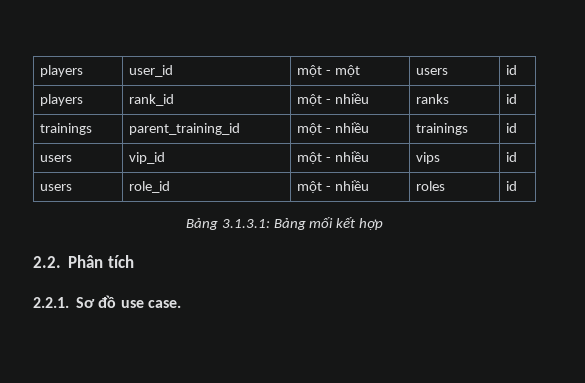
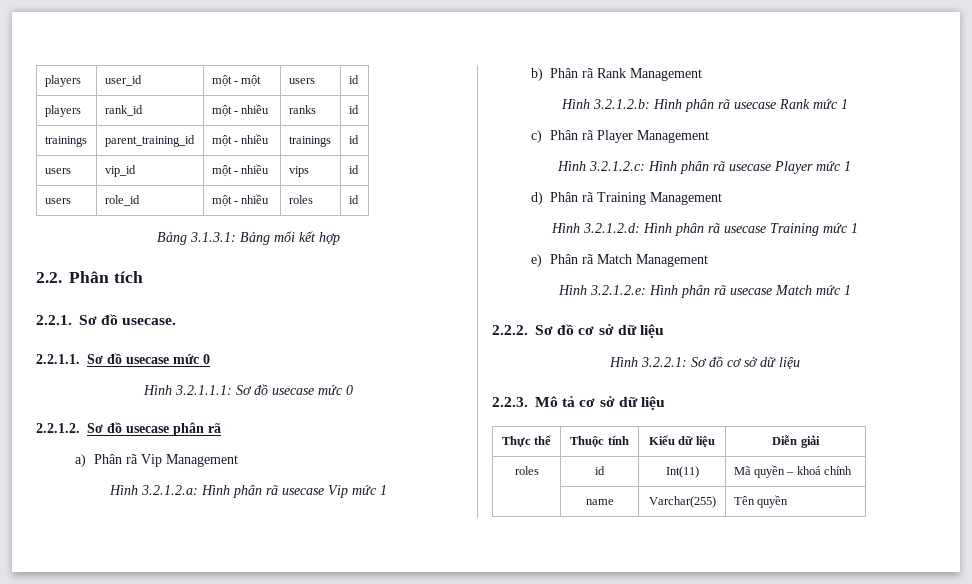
- 2.2.1. Sơ đồ use case.
+ 2.2.1. Sơ đồ usecase.
+ 2.2.1.1. Sơ đồ usecase mức 0
+ Hình 3.2.1.1.1: Sơ đồ usecase mức 0
+ 2.2.1.2. Sơ đồ usecase phân rã
+ a) Phân rã Vip Management
+ Hình 3.2.1.2.a: Hình phân rã usecase Vip mức 1
+ b) Phân rã Rank Management
+ Hình 3.2.1.2.b: Hình phân rã usecase Rank mức 1
+ c) Phân rã Player Management
+ Hình 3.2.1.2.c: Hình phân rã usecase Player mức 1
+ d) Phân rã Training Management
+ Hình 3.2.1.2.d: Hình phân rã usecase Training mức 1
+ e) Phân rã Match Management
+ Hình 3.2.1.2.e: Hình phân rã usecase Match mức 1
+ 2.2.2. Sơ đồ cơ sở dữ liệu
+ Hình 3.2.2.1: Sơ đồ cơ sở dữ liệu
+ 2.2.3. Mô tả cơ sở dữ liệu
+ Thực thể | Thuộc tính | Kiểu dữ liệu | Diễn giải
+ roles | id | Int(11) | Mã quyền – khoá chính
+ | name | Varchar(255) | Tên quyền

